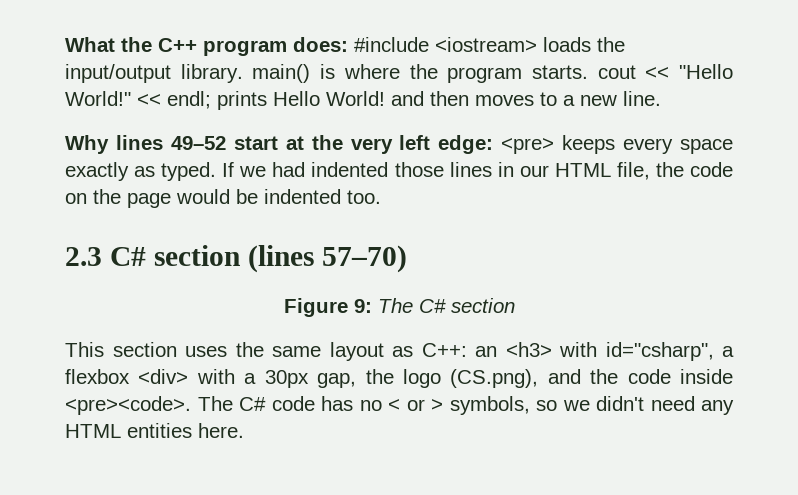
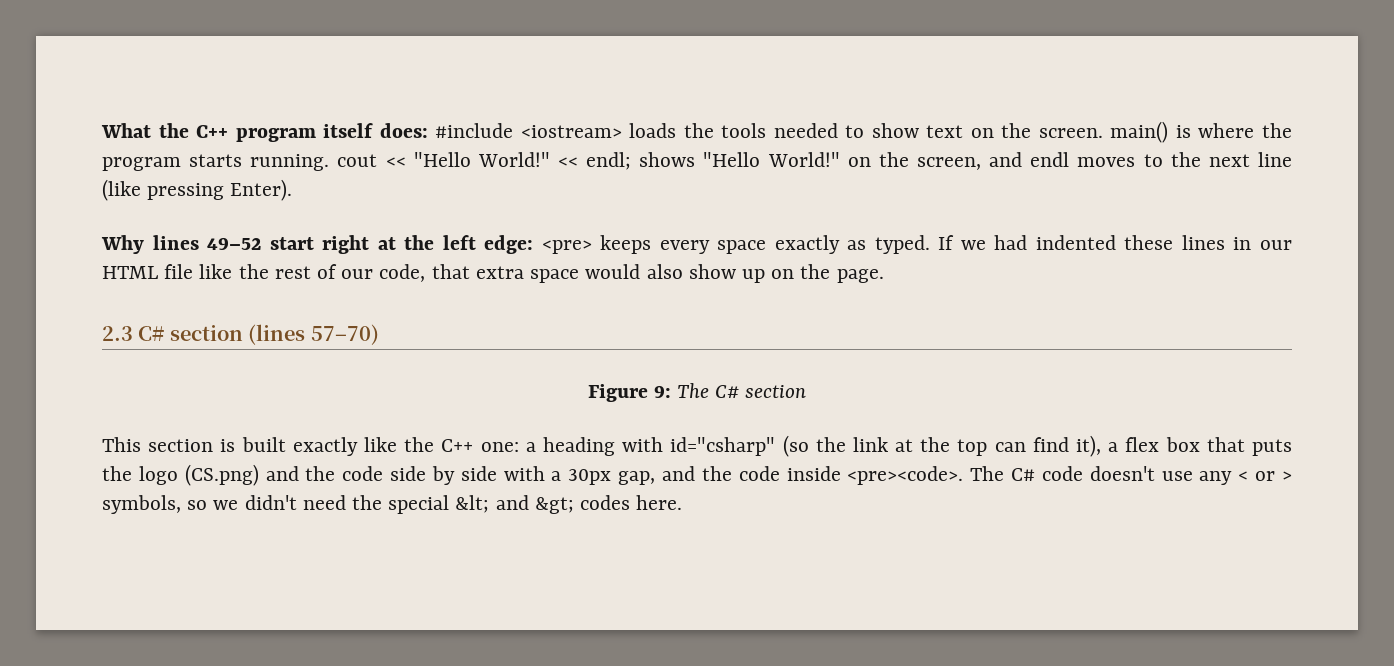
- What the C++ program does: #include <iostream> loads the input/output library. main() is where the program starts. cout << "Hello World!"
+ What the C++ program itself does: #include <iostream> loads the tools needed to show text on the screen. main() is where the program starts running. cout << "Hello World!"
- << endl; prints Hello World! and then moves to a new line.
+ << endl; shows "Hello World!" on the screen, and endl moves to the next line (like pressing Enter).
- Why lines 49–52 start at the very left edge: <pre> keeps every space exactly as typed.
+ Why lines 49–52 start right at the left edge: <pre> keeps every space exactly as typed.
- If we had indented those lines in our HTML file, the code on the page would be indented too.
+ If we had indented these lines in our HTML file like the rest of our code, that extra space would also show up on the page.
- This section uses the same layout as C++: an <h3> with id="csharp", a flexbox <div> with a 30px gap, the logo (CS.png), and the code inside <pre><code>.
+ This section is built exactly like the C++ one: a heading with id="csharp" (so the link at the top can find it), a flex box that puts the logo (CS.png) and the code side by side with a 30px gap, and the code inside <pre><code>.
- The C# code has no < or > symbols, so we didn't need any HTML entities here.
+ The C# code doesn't use any < or > symbols, so we didn't need the special &lt; and &gt; codes here.

